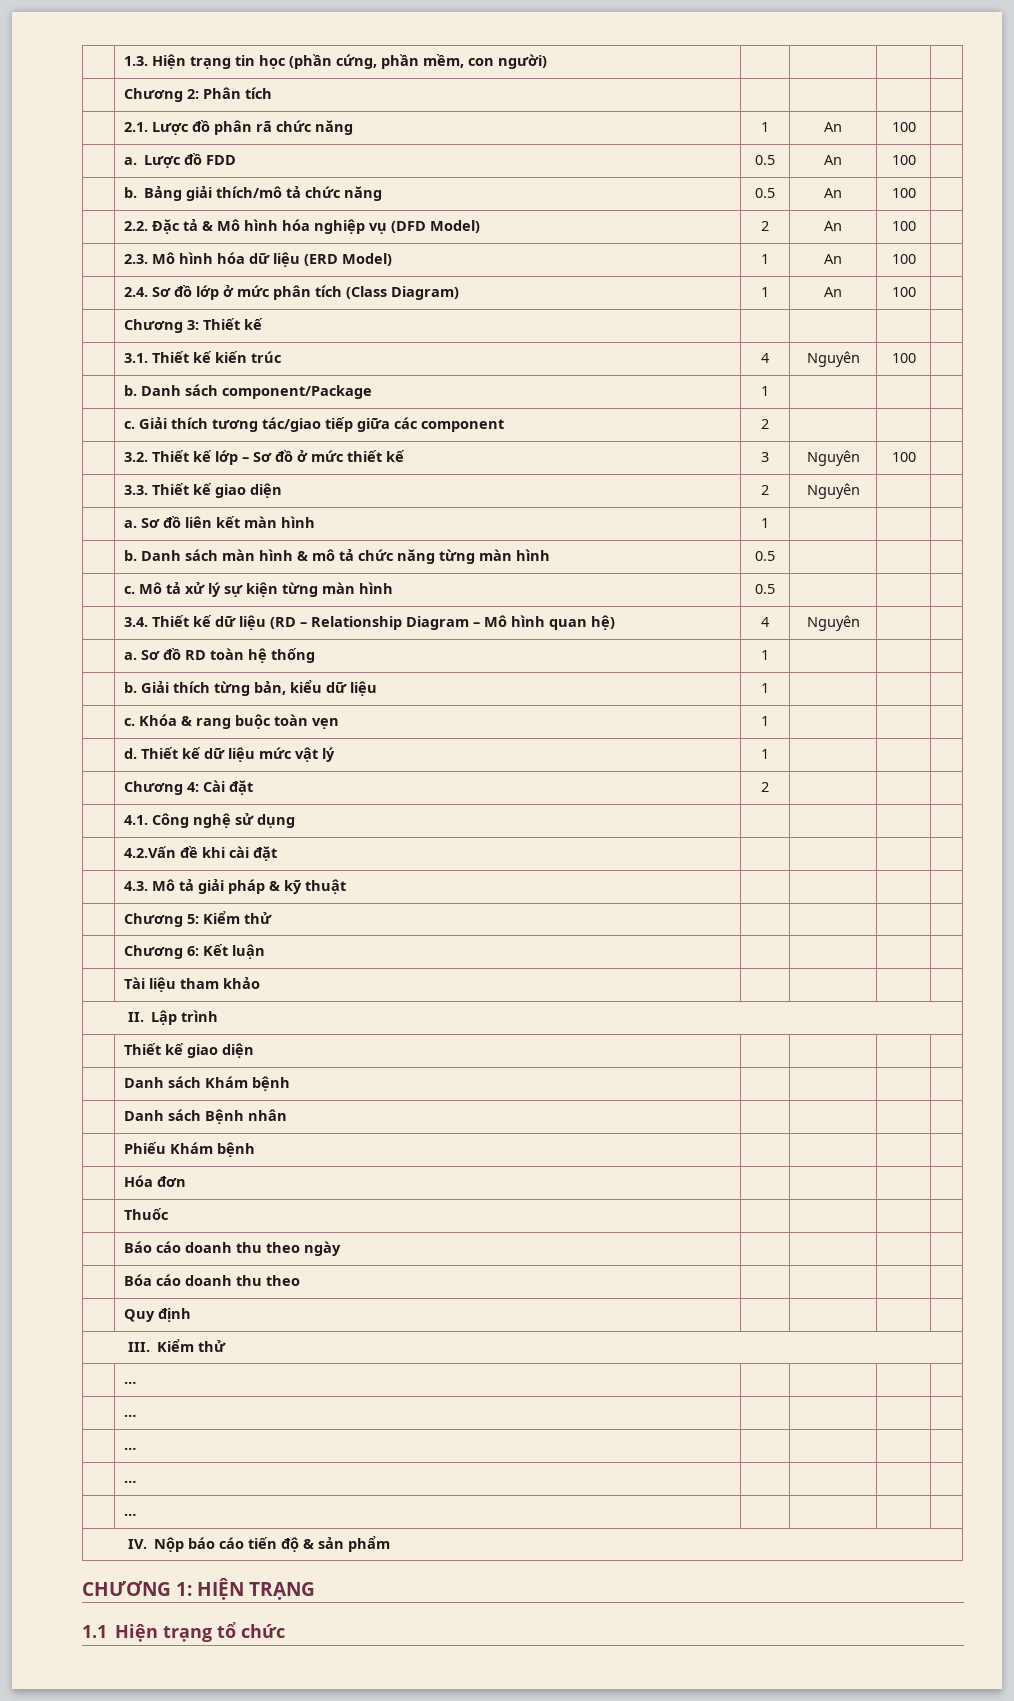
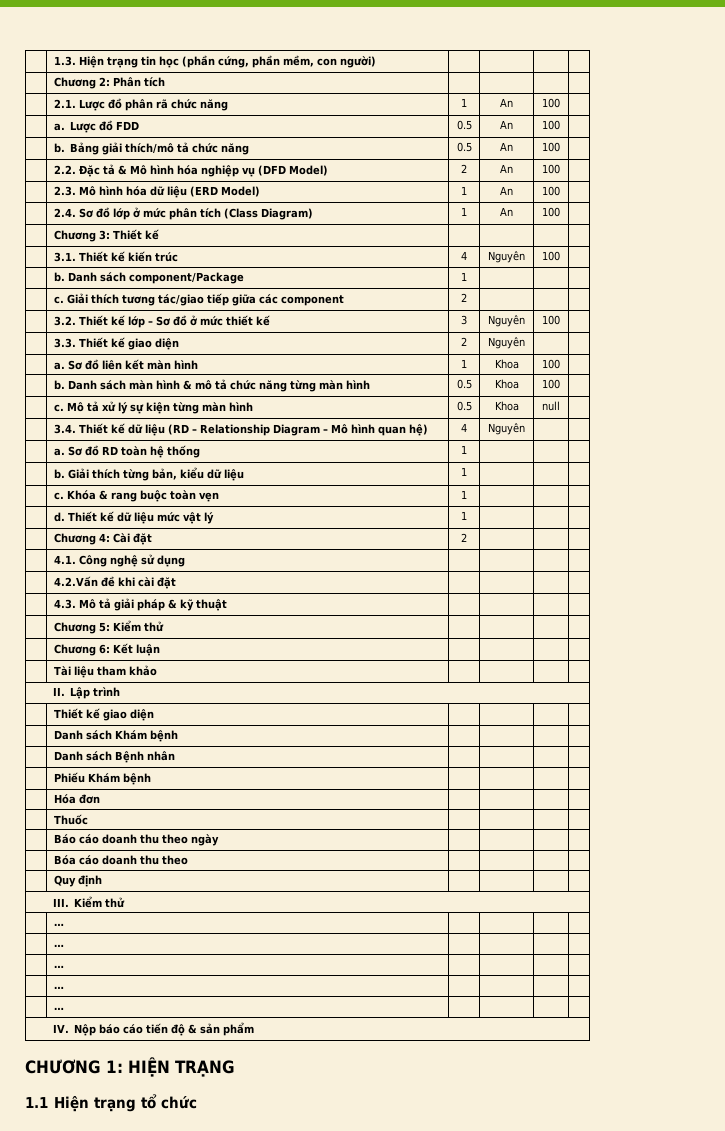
- | a. Sơ đồ liên kết màn hình | 1 | | |
+ | a. Sơ đồ liên kết màn hình | 1 | Khoa | 100 |
- | b. Danh sách màn hình & mô tả chức năng từng màn hình | 0.5 | | |
+ | b. Danh sách màn hình & mô tả chức năng từng màn hình | 0.5 | Khoa | 100 |
- | c. Mô tả xử lý sự kiện từng màn hình | 0.5 | | |
+ | c. Mô tả xử lý sự kiện từng màn hình | 0.5 | Khoa | null |

